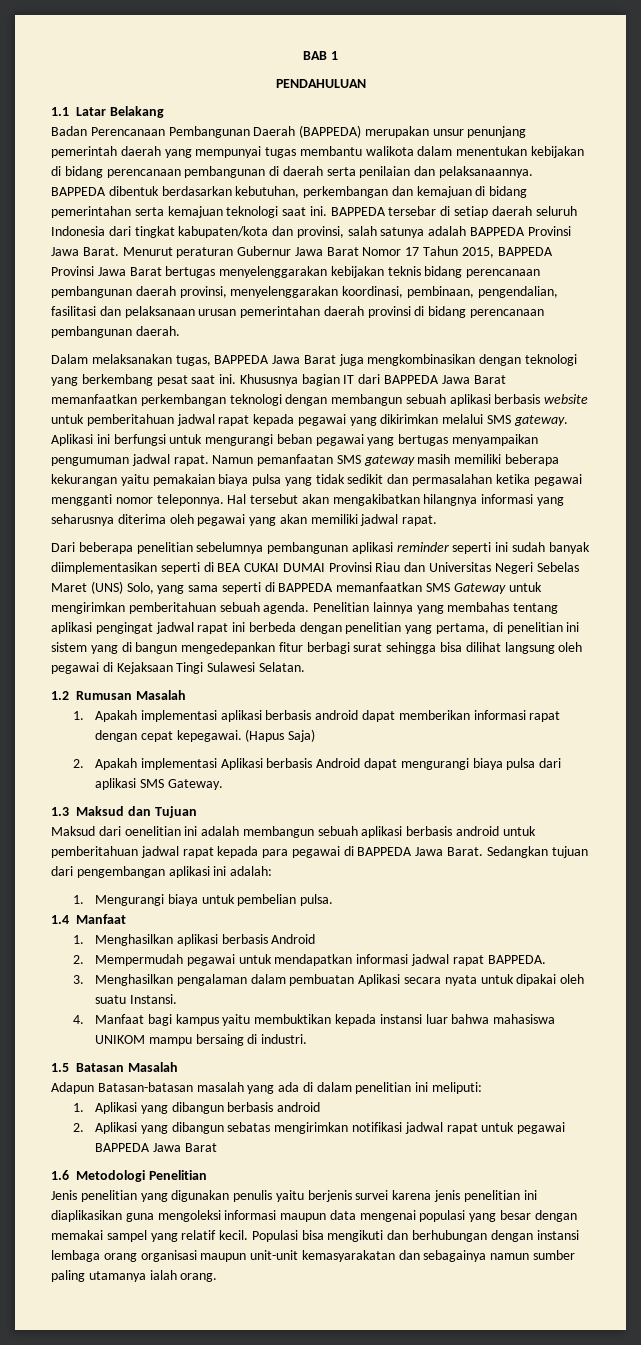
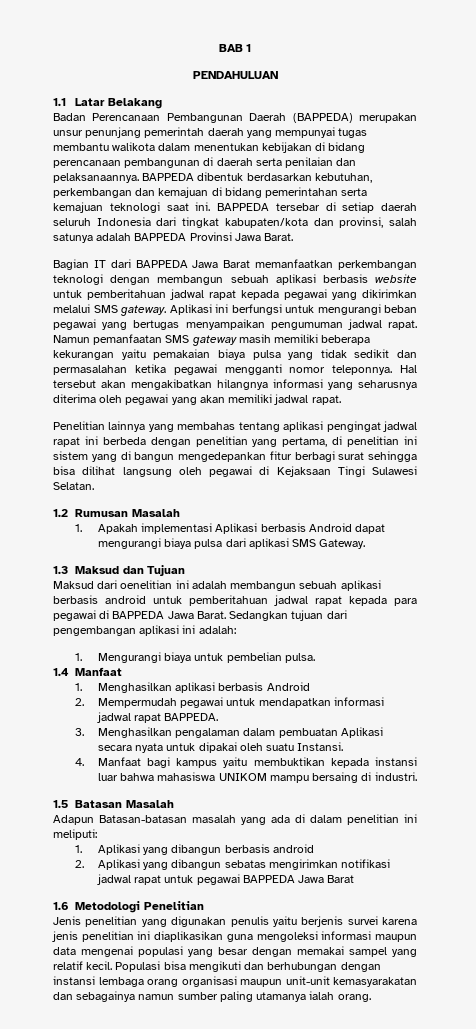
- BAPPEDA tersebar di setiap daerah seluruh Indonesia dari tingkat kabupaten/kota dan provinsi, salah satunya adalah BAPPEDA Provinsi Jawa Barat. Menurut peraturan Gubernur Jawa Barat Nomor 17 Tahun 2015, BAPPEDA Provinsi Jawa Barat bertugas menyelenggarakan kebijakan teknis bidang perencanaan pembangunan daerah provinsi, menyelenggarakan koordinasi, pembinaan, pengendalian, fasilitasi dan pelaksanaan urusan pemerintahan daerah provinsi di bidang perencanaan pembangunan daerah.
- Dalam melaksanakan tugas, BAPPEDA Jawa Barat juga mengkombinasikan dengan teknologi yang berkembang pesat saat ini. Khususnya bagian IT dari BAPPEDA Jawa Barat memanfaatkan perkembangan teknologi dengan membangun sebuah aplikasi berbasis website untuk pemberitahuan jadwal rapat kepada pegawai yang dikirimkan melalui SMS gateway.
+ BAPPEDA tersebar di setiap daerah seluruh Indonesia dari tingkat kabupaten/kota dan provinsi, salah satunya adalah BAPPEDA Provinsi Jawa Barat.
+ Bagian IT dari BAPPEDA Jawa Barat memanfaatkan perkembangan teknologi dengan membangun sebuah aplikasi berbasis website untuk pemberitahuan jadwal rapat kepada pegawai yang dikirimkan melalui SMS gateway.
- Dari beberapa penelitian sebelumnya pembangunan aplikasi reminder seperti ini sudah banyak diimplementasikan seperti di BEA CUKAI DUMAI Provinsi Riau dan Universitas Negeri Sebelas Maret (UNS) Solo, yang sama seperti di BAPPEDA memanfaatkan SMS Gateway untuk mengirimkan pemberitahuan sebuah agenda.
- 1. Apakah implementasi aplikasi berbasis android dapat memberikan informasi rapat dengan cepat kepegawai. (Hapus Saja)
- 2. Apakah implementasi Aplikasi berbasis Android dapat mengurangi biaya pulsa dari aplikasi SMS Gateway.
+ 1. Apakah implementasi Aplikasi berbasis Android dapat mengurangi biaya pulsa dari aplikasi SMS Gateway.

